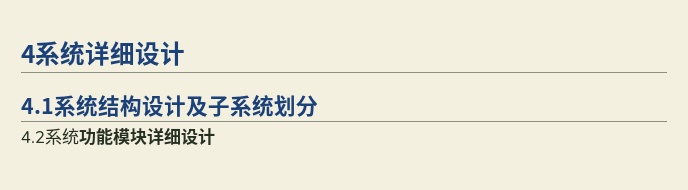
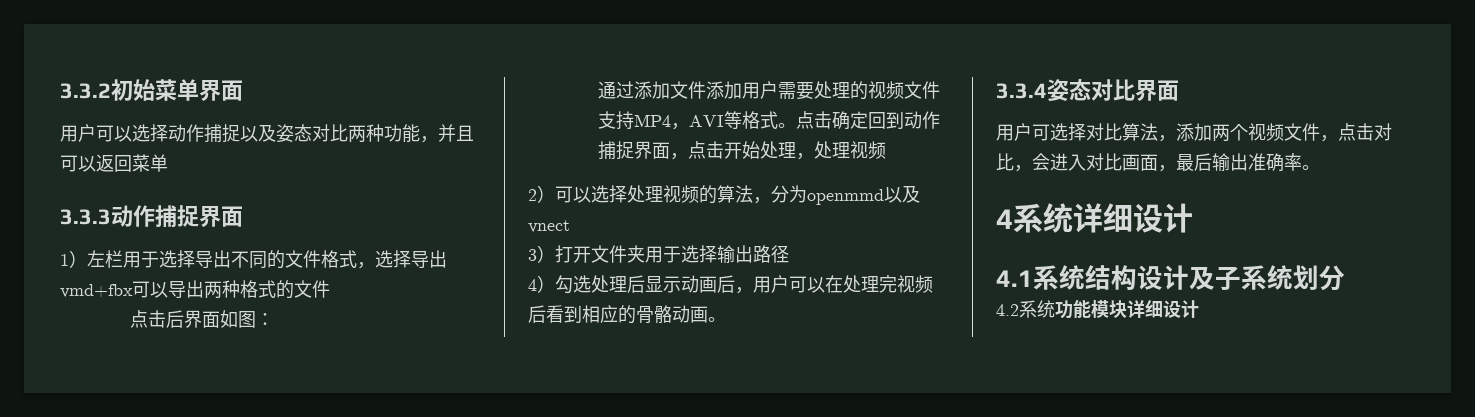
+ 3.3.2初始菜单界面
+ 用户可以选择动作捕捉以及姿态对比两种功能，并且可以返回菜单
+ 3.3.3动作捕捉界面
+ 1）左栏用于选择导出不同的文件格式，选择导出vmd+fbx可以导出两种格式的文件
+ 点击后界面如图：
+ 通过添加文件添加用户需要处理的视频文件支持MP4，AVI等格式。点击确定回到动作捕捉界面，点击开始处理，处理视频
+ 2）可以选择处理视频的算法，分为openmmd以及vnect
+ 3）打开文件夹用于选择输出路径
+ 4）勾选处理后显示动画后，用户可以在处理完视频后看到相应的骨骼动画。
+ 3.3.4姿态对比界面
+ 用户可选择对比算法，添加两个视频文件，点击对比，会进入对比画面，最后输出准确率。

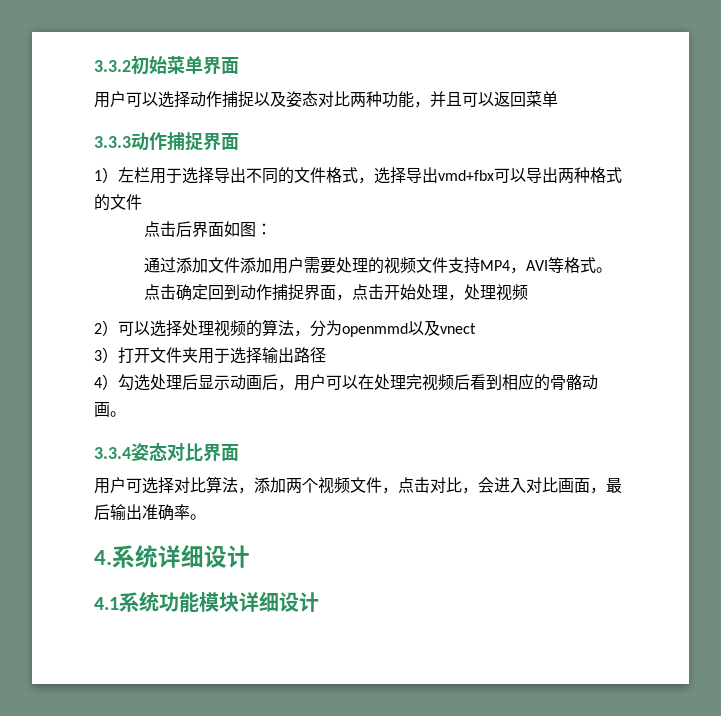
- 4系统详细设计
+ 4.系统详细设计
- 4.1系统结构设计及子系统划分
- 4.2系统功能模块详细设计
+ 4.1系统功能模块详细设计

